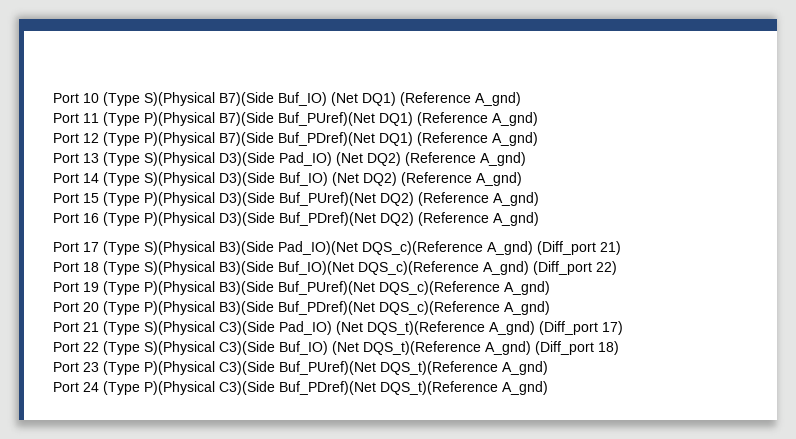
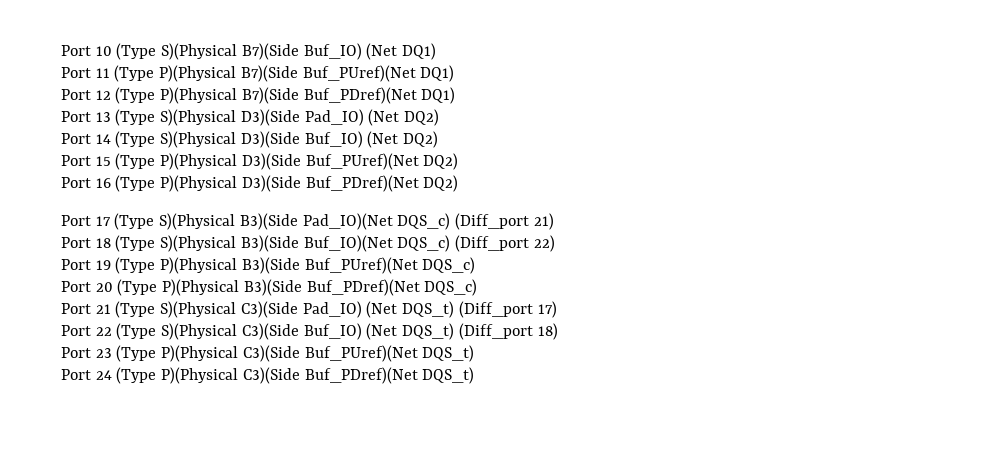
- Port 10 (Type S)(Physical B7)(Side Buf_IO) (Net DQ1) (Reference A_gnd)
+ Port 10 (Type S)(Physical B7)(Side Buf_IO) (Net DQ1)
- Port 11 (Type P)(Physical B7)(Side Buf_PUref)(Net DQ1) (Reference A_gnd)
+ Port 11 (Type P)(Physical B7)(Side Buf_PUref)(Net DQ1)
- Port 12 (Type P)(Physical B7)(Side Buf_PDref)(Net DQ1) (Reference A_gnd)
+ Port 12 (Type P)(Physical B7)(Side Buf_PDref)(Net DQ1)
- Port 13 (Type S)(Physical D3)(Side Pad_IO) (Net DQ2) (Reference A_gnd)
+ Port 13 (Type S)(Physical D3)(Side Pad_IO) (Net DQ2)
- Port 14 (Type S)(Physical D3)(Side Buf_IO) (Net DQ2) (Reference A_gnd)
+ Port 14 (Type S)(Physical D3)(Side Buf_IO) (Net DQ2)
- Port 15 (Type P)(Physical D3)(Side Buf_PUref)(Net DQ2) (Reference A_gnd)
+ Port 15 (Type P)(Physical D3)(Side Buf_PUref)(Net DQ2)
- Port 16 (Type P)(Physical D3)(Side Buf_PDref)(Net DQ2) (Reference A_gnd)
+ Port 16 (Type P)(Physical D3)(Side Buf_PDref)(Net DQ2)
- Port 17 (Type S)(Physical B3)(Side Pad_IO)(Net DQS_c)(Reference A_gnd) (Diff_port 21)
+ Port 17 (Type S)(Physical B3)(Side Pad_IO)(Net DQS_c) (Diff_port 21)
- Port 18 (Type S)(Physical B3)(Side Buf_IO)(Net DQS_c)(Reference A_gnd) (Diff_port 22)
+ Port 18 (Type S)(Physical B3)(Side Buf_IO)(Net DQS_c) (Diff_port 22)
- Port 19 (Type P)(Physical B3)(Side Buf_PUref)(Net DQS_c)(Reference A_gnd)
+ Port 19 (Type P)(Physical B3)(Side Buf_PUref)(Net DQS_c)
- Port 20 (Type P)(Physical B3)(Side Buf_PDref)(Net DQS_c)(Reference A_gnd)
+ Port 20 (Type P)(Physical B3)(Side Buf_PDref)(Net DQS_c)
- Port 21 (Type S)(Physical C3)(Side Pad_IO) (Net DQS_t)(Reference A_gnd) (Diff_port 17)
+ Port 21 (Type S)(Physical C3)(Side Pad_IO) (Net DQS_t) (Diff_port 17)
- Port 22 (Type S)(Physical C3)(Side Buf_IO) (Net DQS_t)(Reference A_gnd) (Diff_port 18)
+ Port 22 (Type S)(Physical C3)(Side Buf_IO) (Net DQS_t) (Diff_port 18)
- Port 23 (Type P)(Physical C3)(Side Buf_PUref)(Net DQS_t)(Reference A_gnd)
+ Port 23 (Type P)(Physical C3)(Side Buf_PUref)(Net DQS_t)
- Port 24 (Type P)(Physical C3)(Side Buf_PDref)(Net DQS_t)(Reference A_gnd)
+ Port 24 (Type P)(Physical C3)(Side Buf_PDref)(Net DQS_t)

